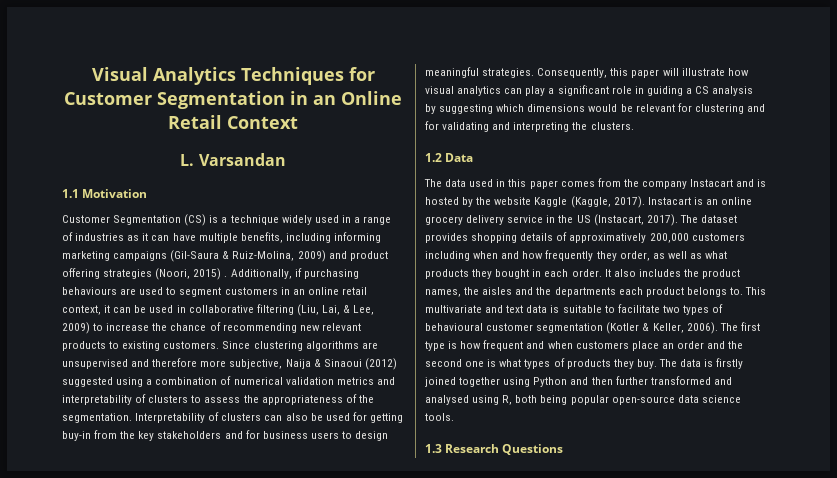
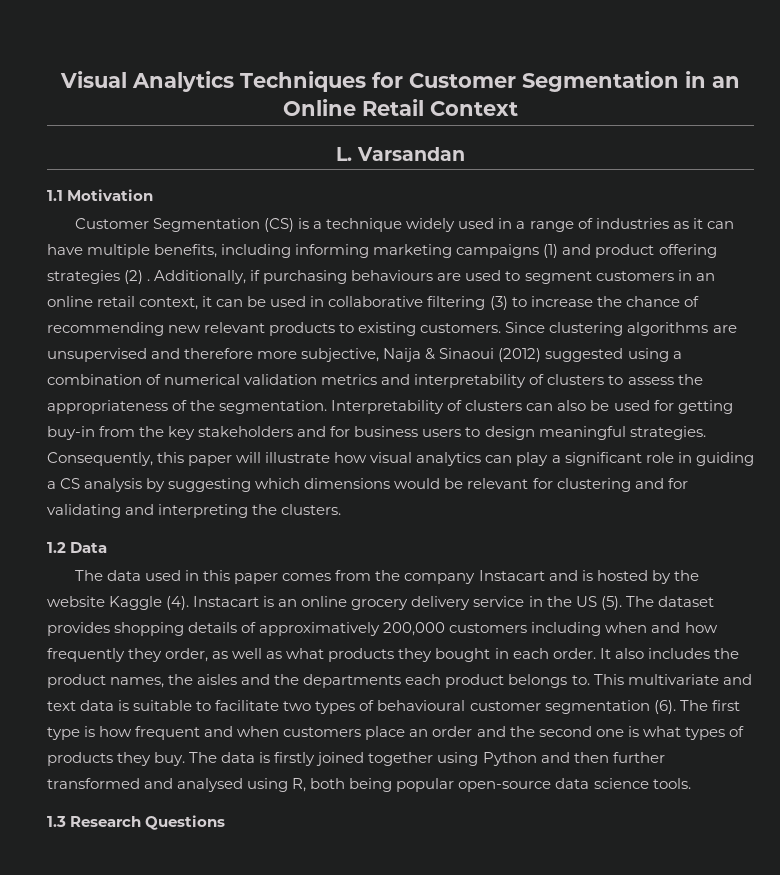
- Customer Segmentation (CS) is a technique widely used in a range of industries as it can have multiple benefits, including informing marketing campaigns (Gil-Saura & Ruiz-Molina, 2009) and product offering strategies (Noori, 2015) .
+ Customer Segmentation (CS) is a technique widely used in a range of industries as it can have multiple benefits, including informing marketing campaigns (1) and product offering strategies (2) .
- Additionally, if purchasing behaviours are used to segment customers in an online retail context, it can be used in collaborative filtering (Liu, Lai, & Lee, 2009) to increase the chance of recommending new relevant products to existing customers.
+ Additionally, if purchasing behaviours are used to segment customers in an online retail context, it can be used in collaborative filtering (3) to increase the chance of recommending new relevant products to existing customers.
- The data used in this paper comes from the company Instacart and is hosted by the website Kaggle (Kaggle, 2017).
+ The data used in this paper comes from the company Instacart and is hosted by the website Kaggle (4).
- Instacart is an online grocery delivery service in the US (Instacart, 2017).
+ Instacart is an online grocery delivery service in the US (5).
- This multivariate and text data is suitable to facilitate two types of behavioural customer segmentation (Kotler & Keller, 2006).
+ This multivariate and text data is suitable to facilitate two types of behavioural customer segmentation (6).

